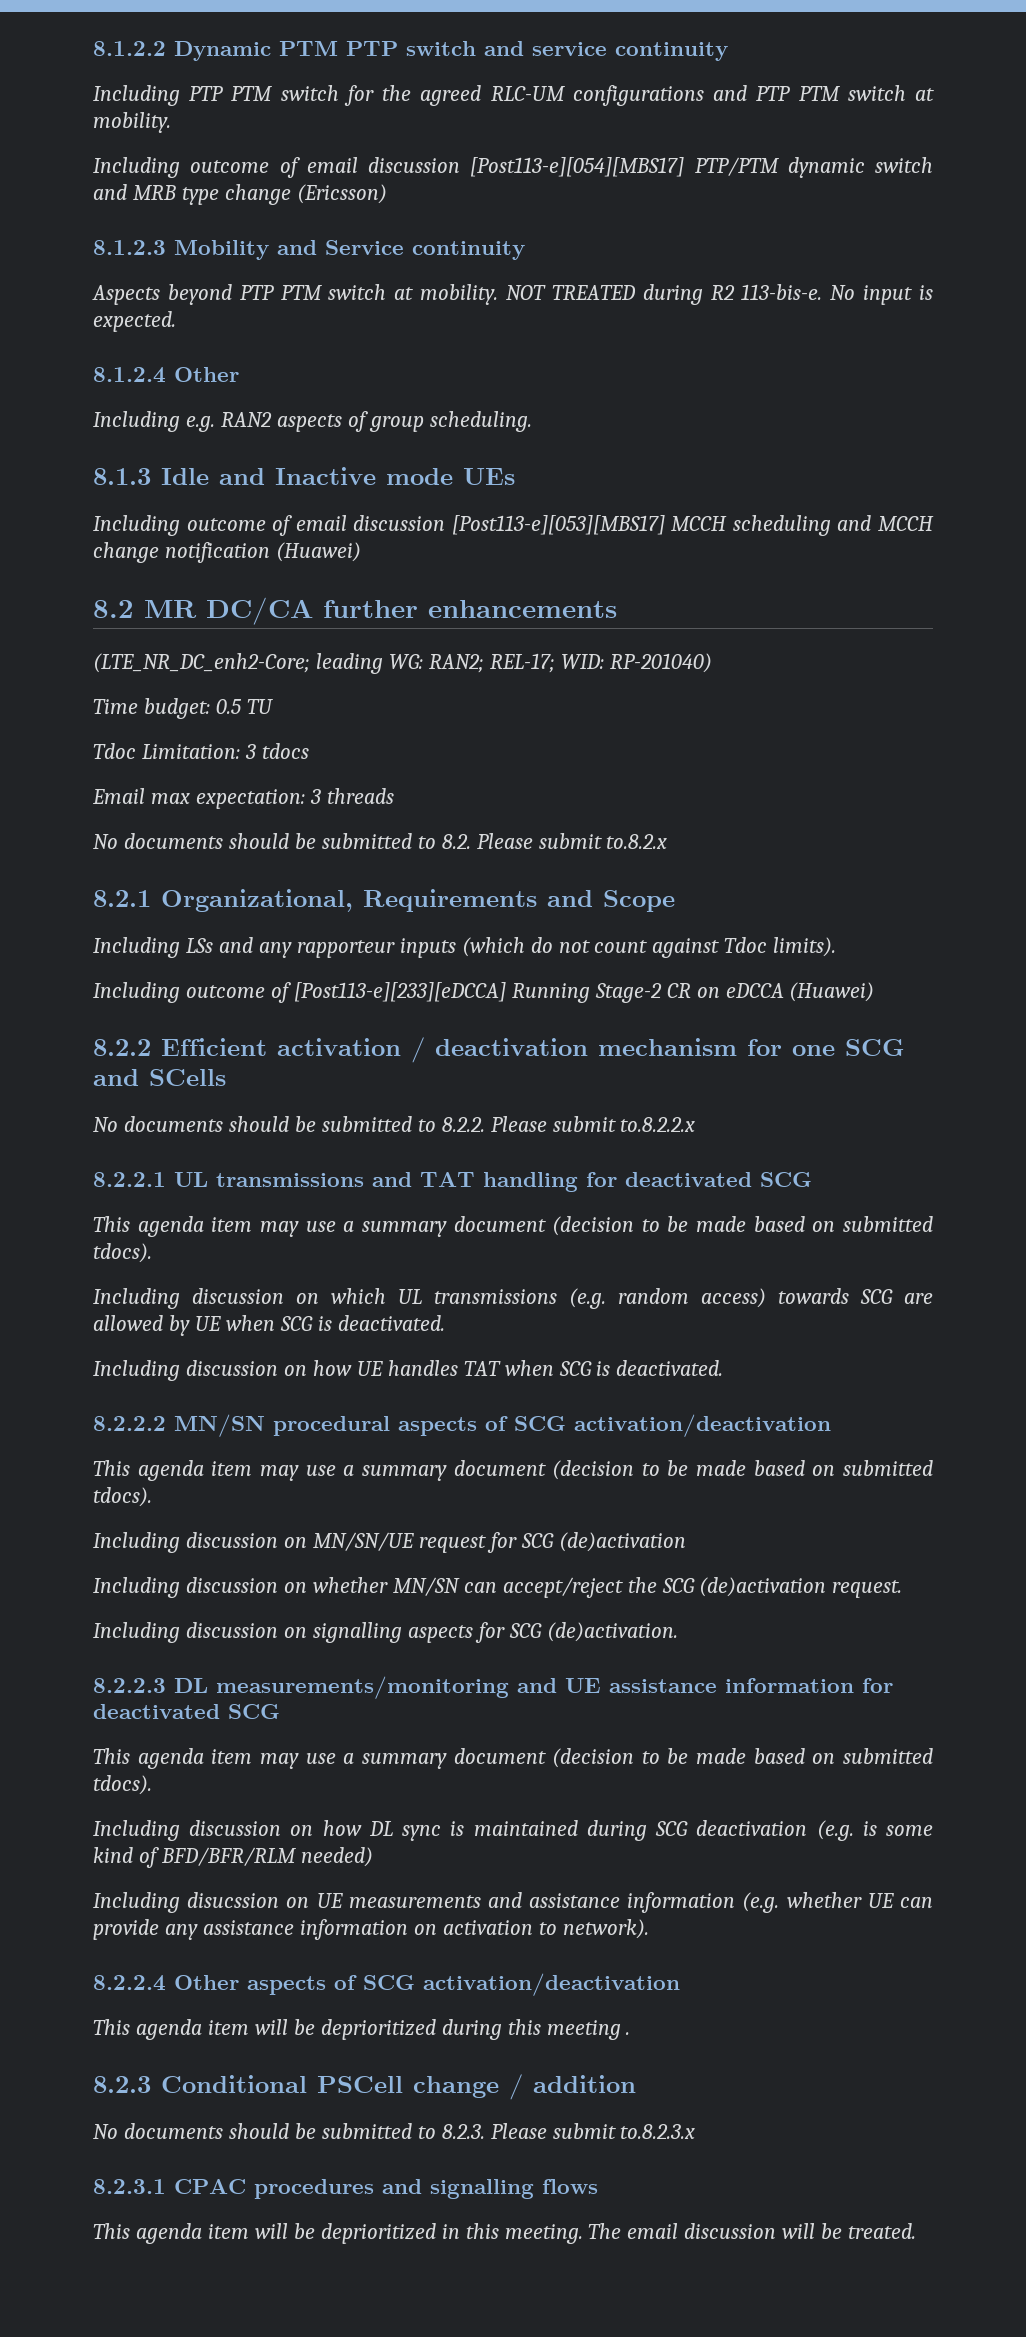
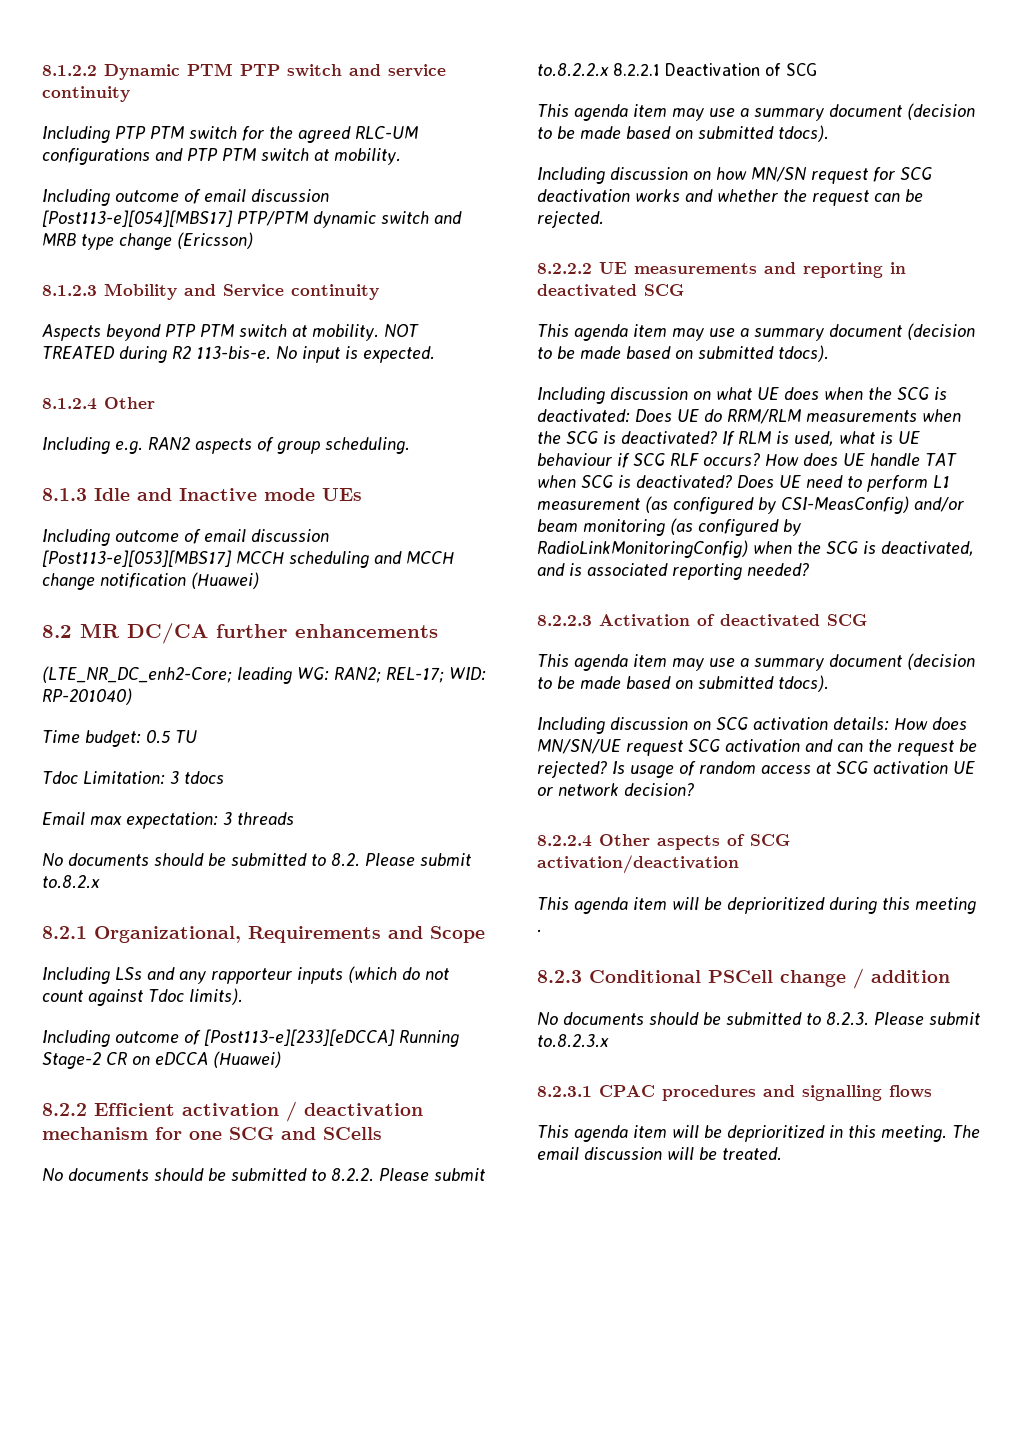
- No documents should be submitted to 8.2.2. Please submit to.8.2.2.x
- 8.2.2.1 UL transmissions and TAT handling for deactivated SCG
+ No documents should be submitted to 8.2.2. Please submit to.8.2.2.x 8.2.2.1 Deactivation of SCG
+ This agenda item may use a summary document (decision to be made based on submitted tdocs).
+ Including discussion on how MN/SN request for SCG deactivation works and whether the request can be rejected.
+ 8.2.2.2 UE measurements and reporting in deactivated SCG
- Including discussion on which UL transmissions (e.g. random access) towards SCG are allowed by UE when SCG is deactivated.
- Including discussion on how UE handles TAT when SCG is deactivated.
- 8.2.2.2 MN/SN procedural aspects of SCG activation/deactivation
- This agenda item may use a summary document (decision to be made based on submitted tdocs).
- Including discussion on MN/SN/UE request for SCG (de)activation
- Including discussion on whether MN/SN can accept/reject the SCG (de)activation request.
- Including discussion on signalling aspects for SCG (de)activation.
- 8.2.2.3 DL measurements/monitoring and UE assistance information for deactivated SCG
+ Including discussion on what UE does when the SCG is deactivated: Does UE do RRM/RLM measurements when the SCG is deactivated? If RLM is used, what is UE behaviour if SCG RLF occurs? How does UE handle TAT when SCG is deactivated? Does UE need to perform L1 measurement (as configured by CSI-MeasConfig) and/or beam monitoring (as configured by RadioLinkMonitoringConfig) when the SCG is deactivated, and is associated reporting needed?
+ 8.2.2.3 Activation of deactivated SCG
- Including discussion on how DL sync is maintained during SCG deactivation (e.g. is some kind of BFD/BFR/RLM needed)
- Including disucssion on UE measurements and assistance information (e.g. whether UE can provide any assistance information on activation to network).
+ Including discussion on SCG activation details: How does MN/SN/UE request SCG activation and can the request be rejected? Is usage of random access at SCG activation UE or network decision?

